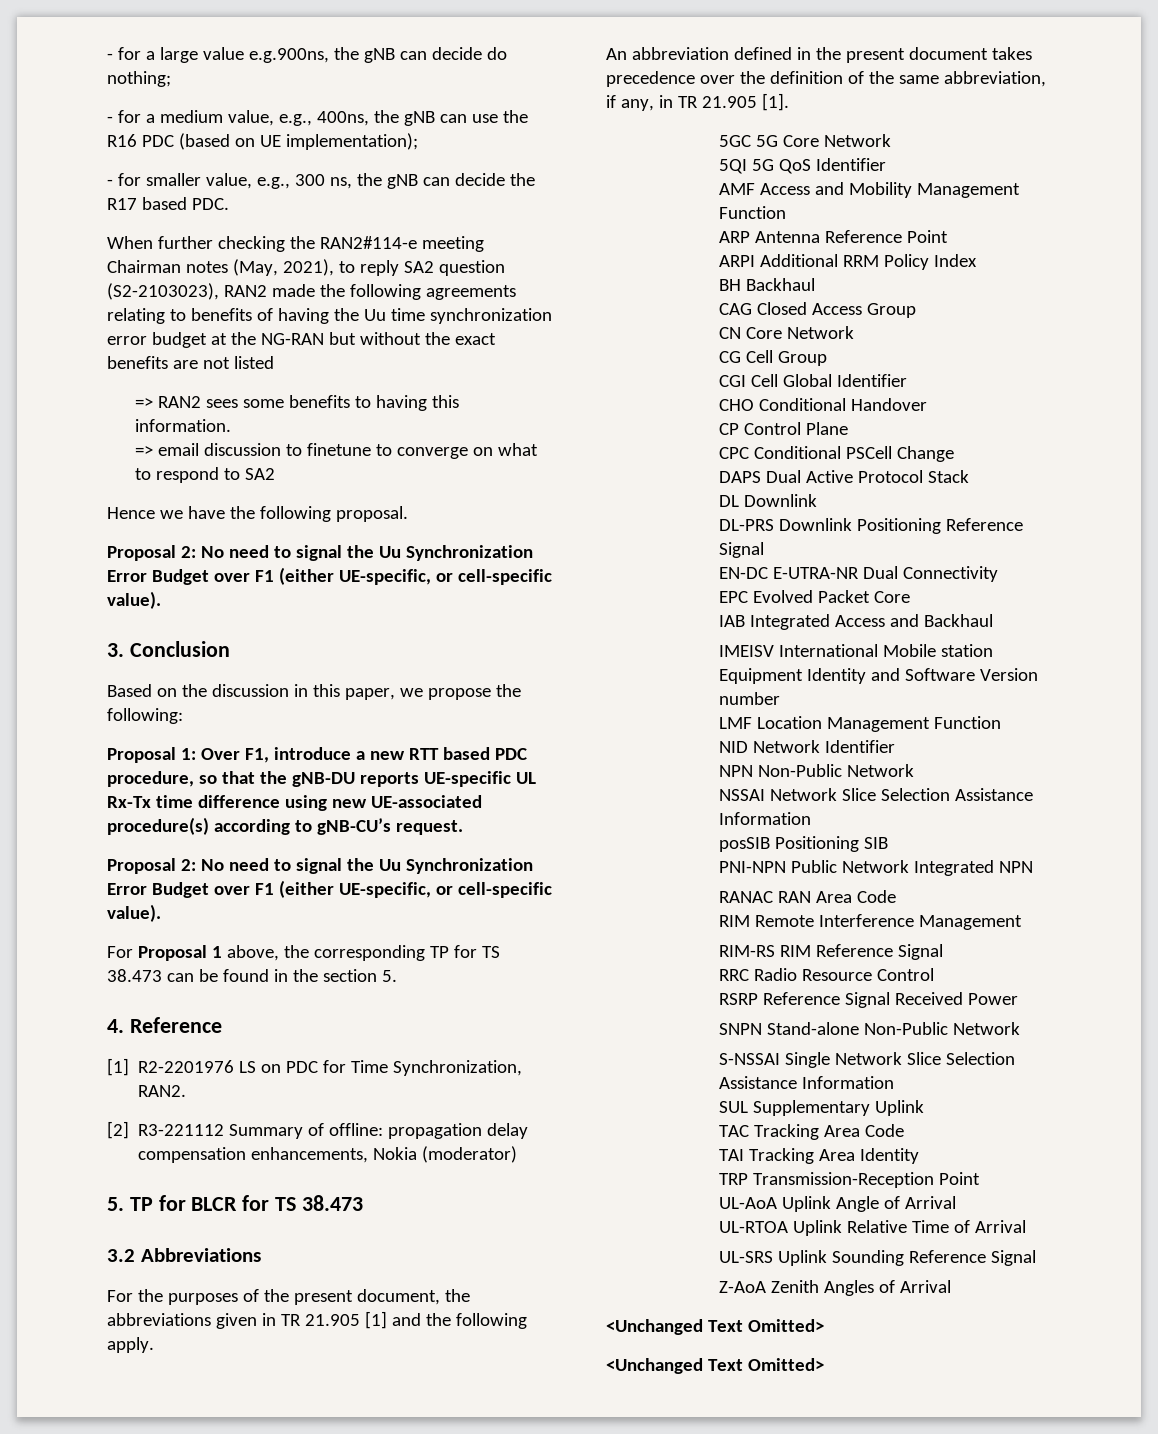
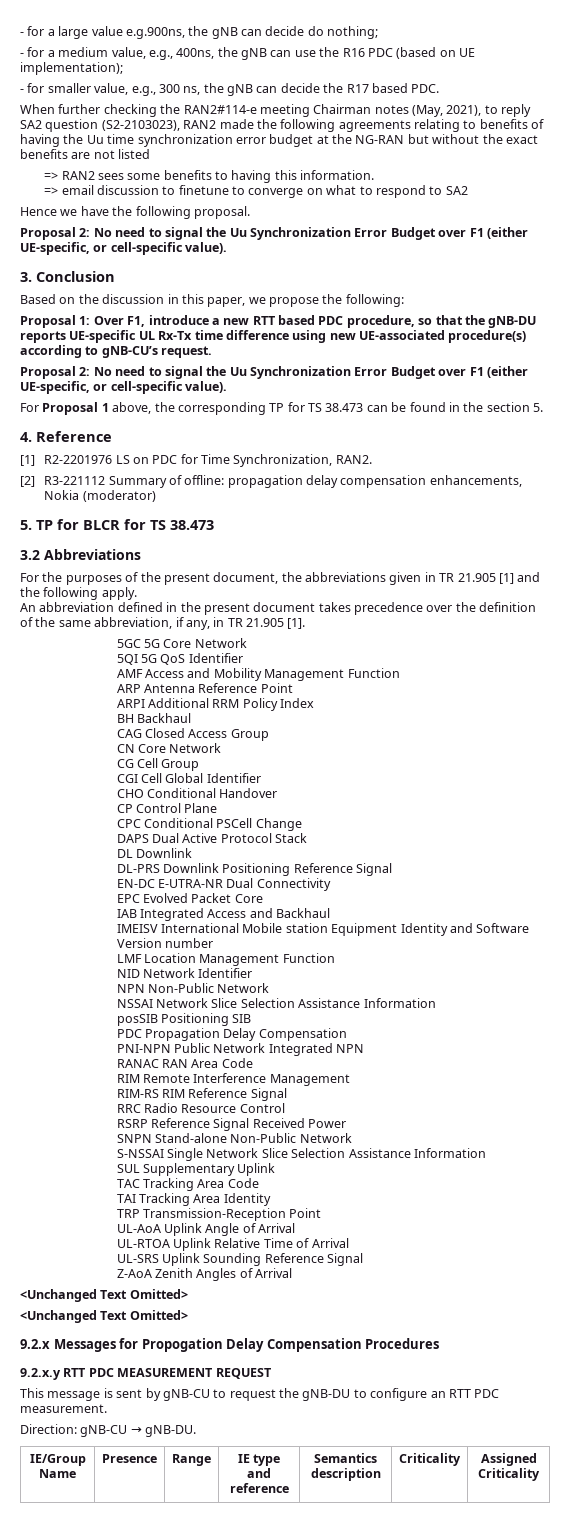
+ PDC Propagation Delay Compensation
+ 9.2.x Messages for Propogation Delay Compensation Procedures
+ 9.2.x.y RTT PDC MEASUREMENT REQUEST
+ This message is sent by gNB-CU to request the gNB-DU to configure an RTT PDC measurement.
+ Direction: gNB-CU → gNB-DU.
+ IE/Group Name | Presence | Range | IE type and reference | Semantics description | Criticality | Assigned Criticality

